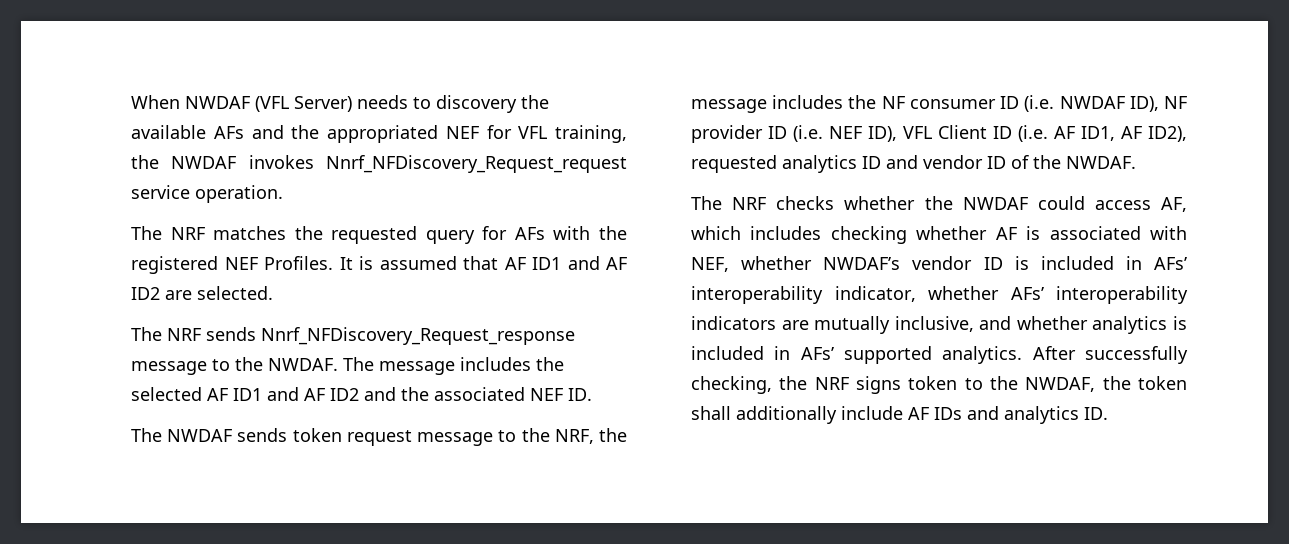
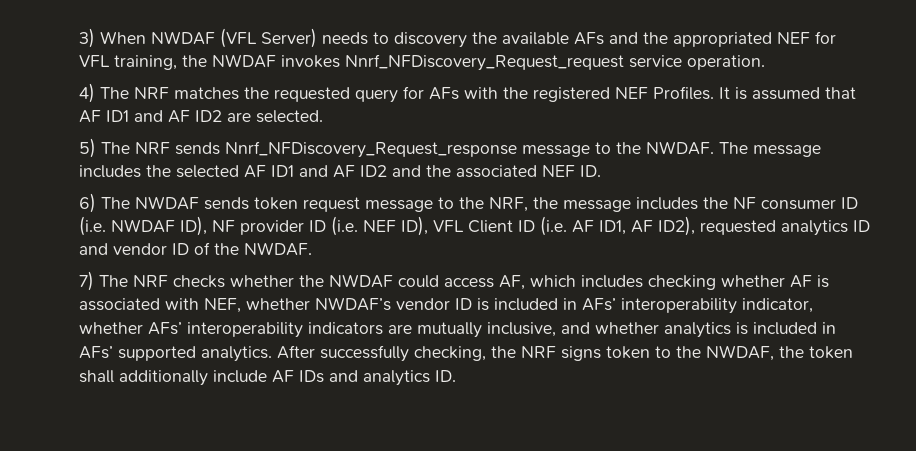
- When NWDAF (VFL Server) needs to discovery the available AFs and the appropriated NEF for VFL training, the NWDAF invokes Nnrf_NFDiscovery_Request_request service operation.
+ 3) When NWDAF (VFL Server) needs to discovery the available AFs and the appropriated NEF for VFL training, the NWDAF invokes Nnrf_NFDiscovery_Request_request service operation.
- The NRF matches the requested query for AFs with the registered NEF Profiles.
+ 4) The NRF matches the requested query for AFs with the registered NEF Profiles.
- The NRF sends Nnrf_NFDiscovery_Request_response message to the NWDAF.
+ 5) The NRF sends Nnrf_NFDiscovery_Request_response message to the NWDAF.
- The NWDAF sends token request message to the NRF, the message includes the NF consumer ID (i.e. NWDAF ID), NF provider ID (i.e. NEF ID), VFL Client ID (i.e. AF ID1, AF ID2), requested analytics ID and vendor ID of the NWDAF.
+ 6) The NWDAF sends token request message to the NRF, the message includes the NF consumer ID (i.e. NWDAF ID), NF provider ID (i.e. NEF ID), VFL Client ID (i.e. AF ID1, AF ID2), requested analytics ID and vendor ID of the NWDAF.
- The NRF checks whether the NWDAF could access AF, which includes checking whether AF is associated with NEF, whether NWDAF’s vendor ID is included in AFs’ interoperability indicator, whether AFs’ interoperability indicators are mutually inclusive, and whether analytics is included in AFs’ supported analytics.
+ 7) The NRF checks whether the NWDAF could access AF, which includes checking whether AF is associated with NEF, whether NWDAF’s vendor ID is included in AFs’ interoperability indicator, whether AFs’ interoperability indicators are mutually inclusive, and whether analytics is included in AFs’ supported analytics.

